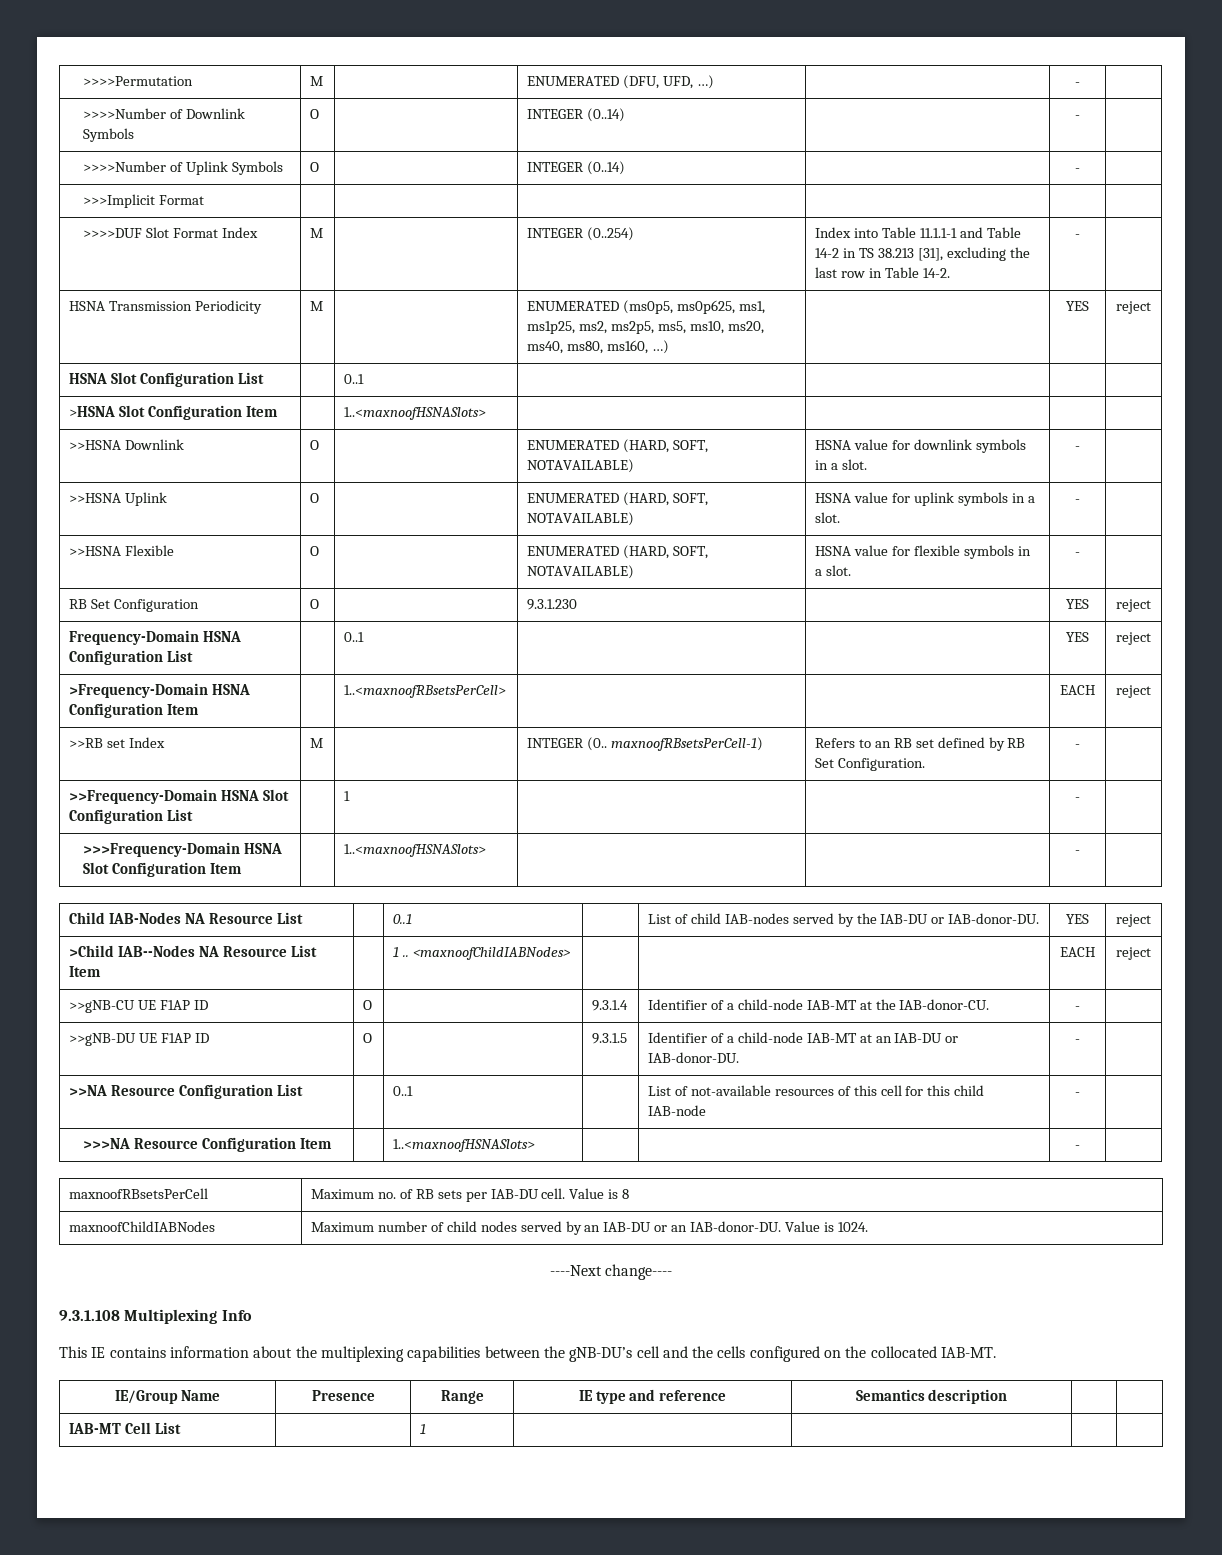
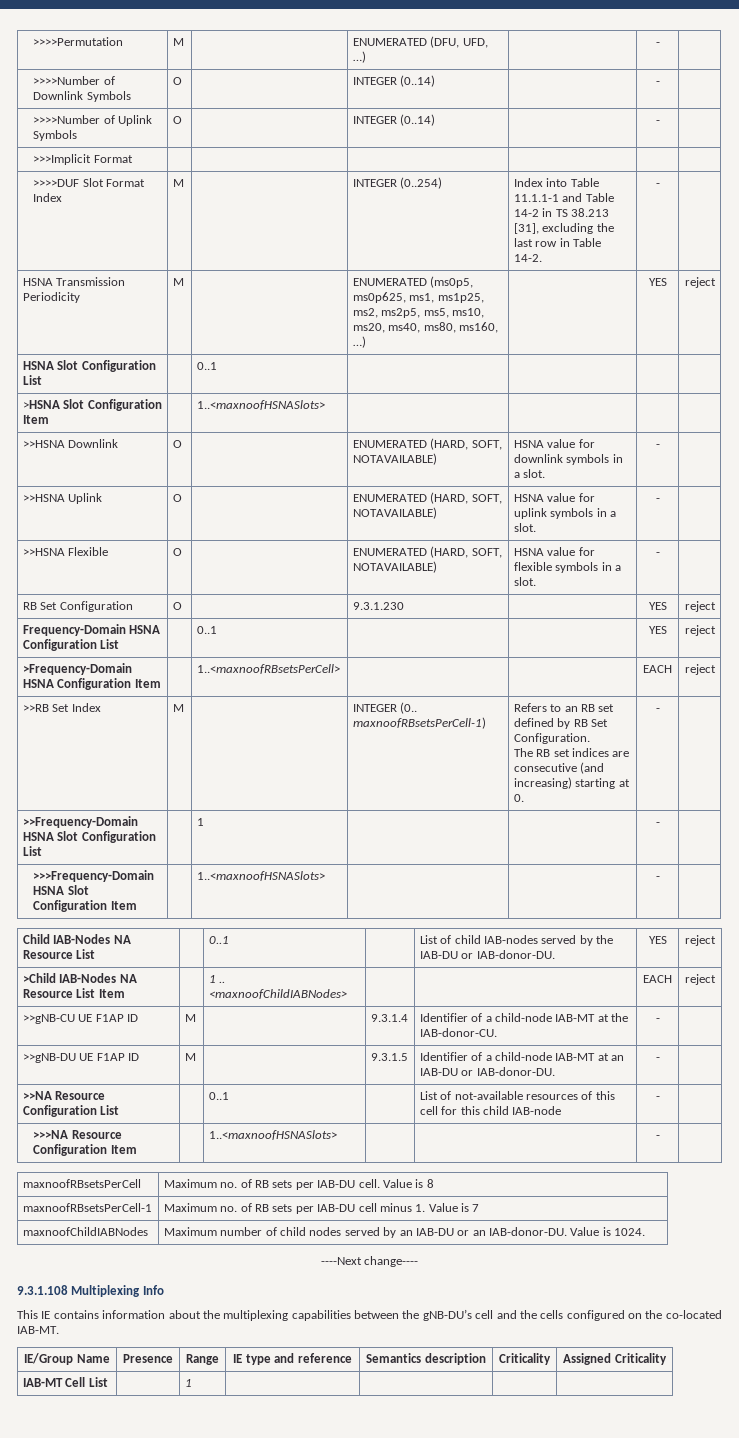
- >>RB set Index | M | | INTEGER (0.. maxnoofRBsetsPerCell-1) | Refers to an RB set defined by RB Set Configuration. | - |
+ >>RB Set Index | M | | INTEGER (0.. maxnoofRBsetsPerCell-1) | Refers to an RB set defined by RB Set Configuration.
+ The RB set indices are consecutive (and increasing) starting at 0. | - |
- >Child IAB--Nodes NA Resource List Item | | 1 .. <maxnoofChildIABNodes> | | | EACH | reject
+ >Child IAB-Nodes NA Resource List Item | | 1 .. <maxnoofChildIABNodes> | | | EACH | reject
- >>gNB-CU UE F1AP ID | O | | 9.3.1.4 | Identifier of a child-node IAB-MT at the IAB-donor-CU. | - |
+ >>gNB-CU UE F1AP ID | M | | 9.3.1.4 | Identifier of a child-node IAB-MT at the IAB-donor-CU. | - |
- >>gNB-DU UE F1AP ID | O | | 9.3.1.5 | Identifier of a child-node IAB-MT at an IAB-DU or IAB-donor-DU. | - |
+ >>gNB-DU UE F1AP ID | M | | 9.3.1.5 | Identifier of a child-node IAB-MT at an IAB-DU or IAB-donor-DU. | - |
+ maxnoofRBsetsPerCell-1 | Maximum no. of RB sets per IAB-DU cell minus 1. Value is 7
- This IE contains information about the multiplexing capabilities between the gNB-DU’s cell and the cells configured on the collocated IAB-MT.
+ This IE contains information about the multiplexing capabilities between the gNB-DU’s cell and the cells configured on the co-located IAB-MT.
- IE/Group Name | Presence | Range | IE type and reference | Semantics description | |
+ IE/Group Name | Presence | Range | IE type and reference | Semantics description | Criticality | Assigned Criticality

